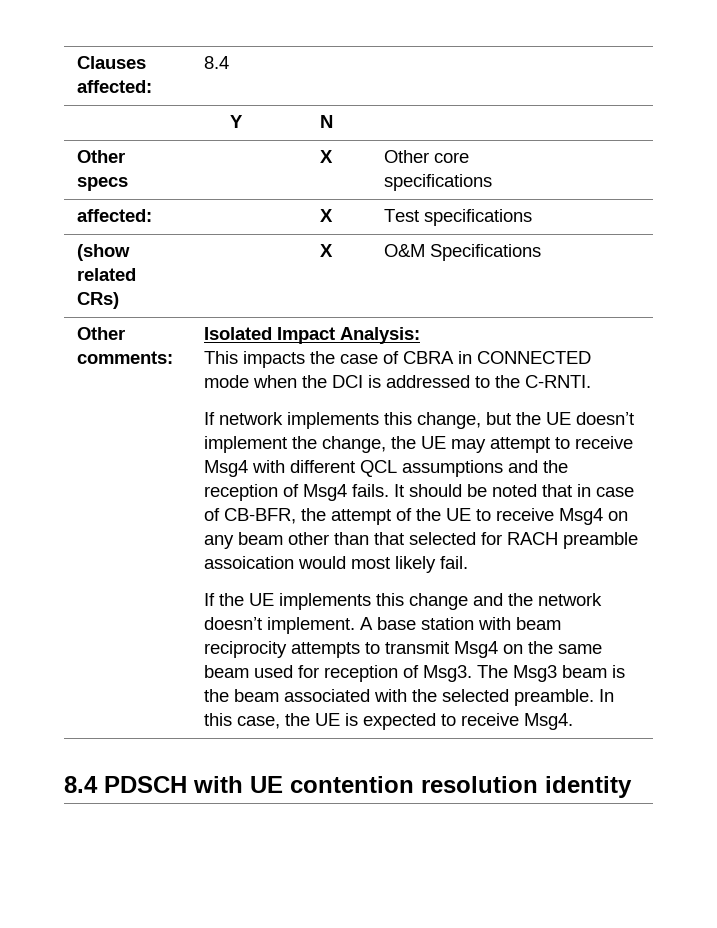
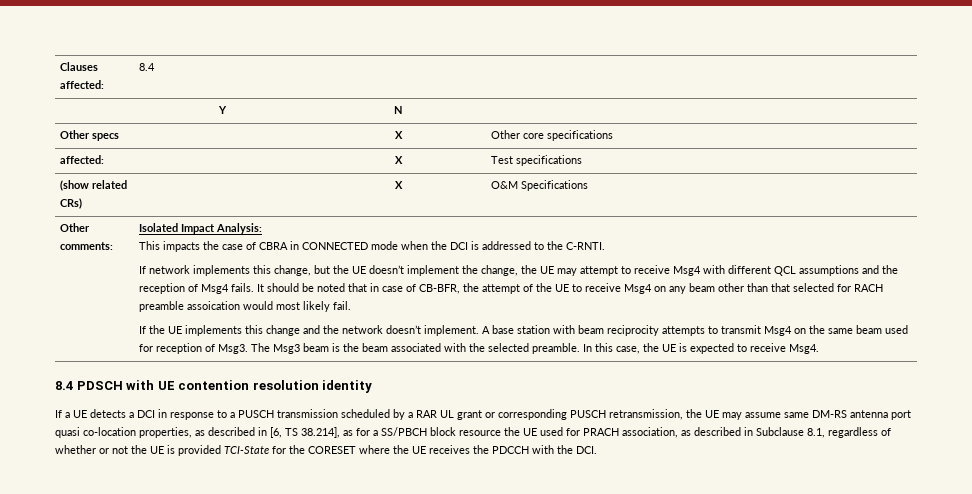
+ If a UE detects a DCI in response to a PUSCH transmission scheduled by a RAR UL grant or corresponding PUSCH retransmission, the UE may assume same DM-RS antenna port quasi co-location properties, as described in [6, TS 38.214], as for a SS/PBCH block resource the UE used for PRACH association, as described in Subclause 8.1, regardless of whether or not the UE is provided TCI-State for the CORESET where the UE receives the PDCCH with the DCI.

